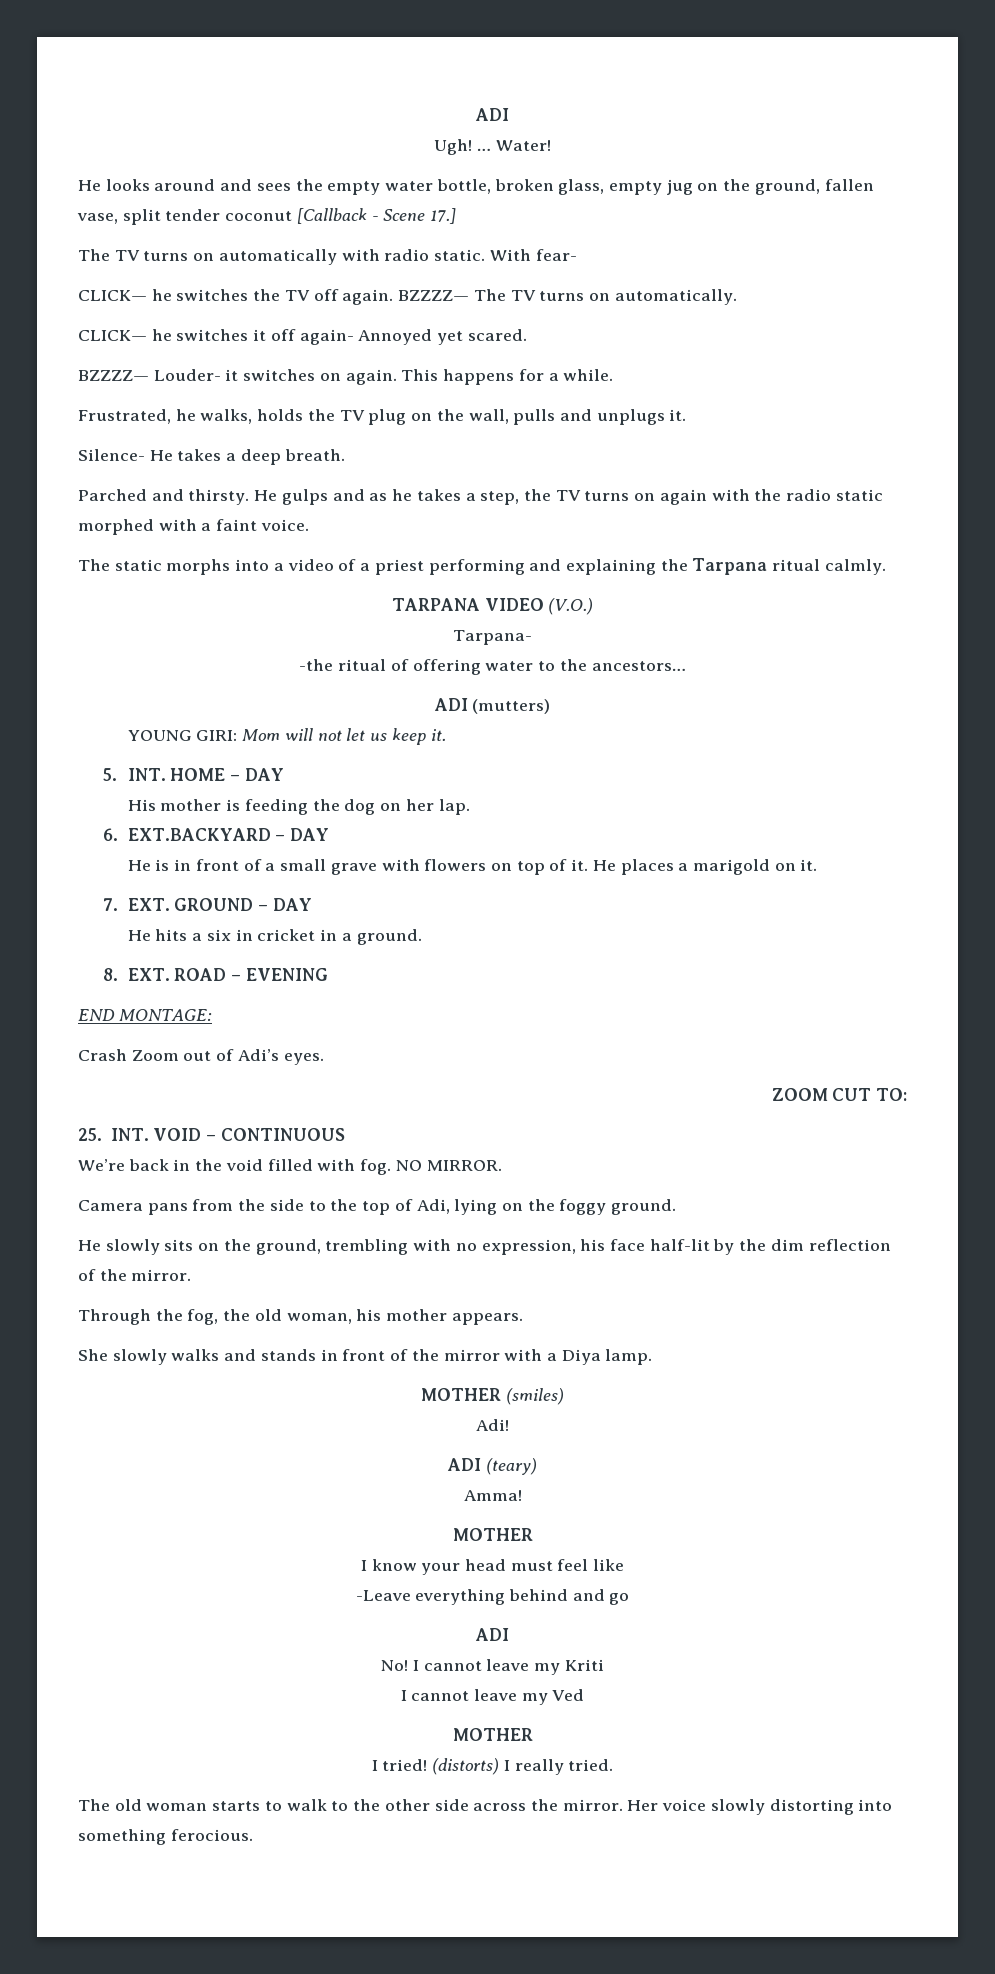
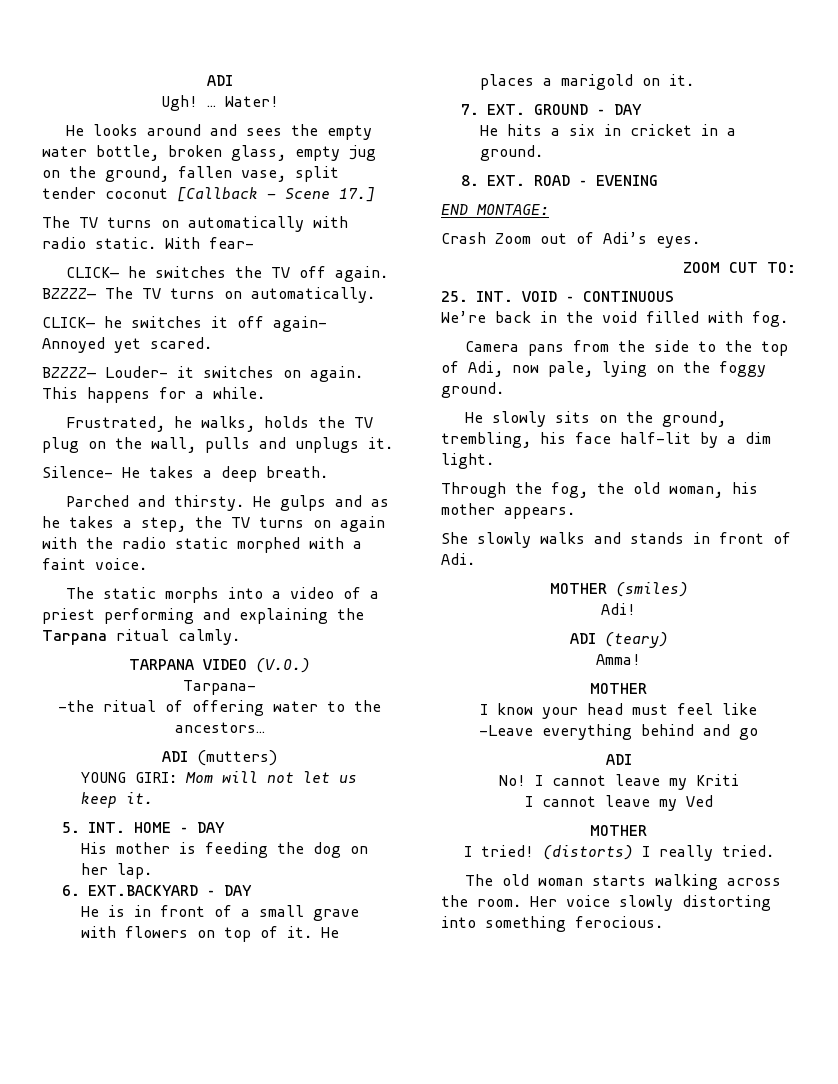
- NO MIRROR.
- Camera pans from the side to the top of Adi, lying on the foggy ground.
+ Camera pans from the side to the top of Adi, now pale, lying on the foggy ground.
- He slowly sits on the ground, trembling with no expression, his face half-lit by the dim reflection of the mirror.
+ He slowly sits on the ground, trembling, his face half-lit by a dim light.
- She slowly walks and stands in front of the mirror with a Diya lamp.
+ She slowly walks and stands in front of Adi.
- The old woman starts to walk to the other side across the mirror.
+ The old woman starts walking across the room.

